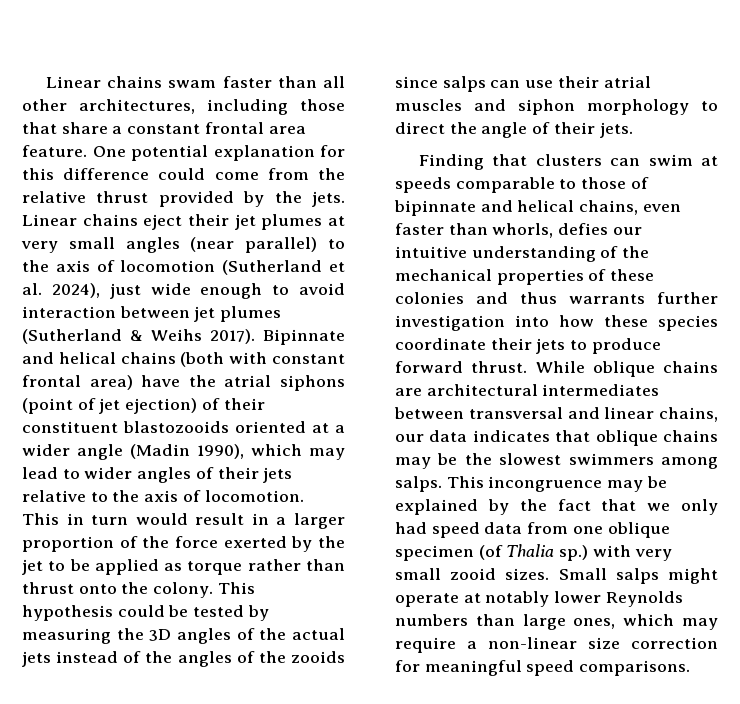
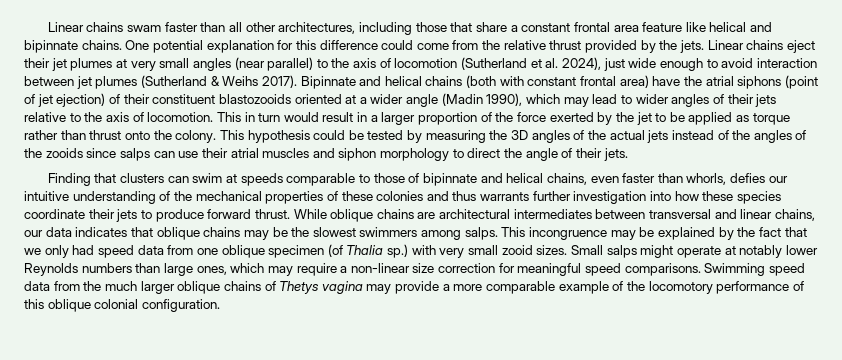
- Linear chains swam faster than all other architectures, including those that share a constant frontal area feature.
+ Linear chains swam faster than all other architectures, including those that share a constant frontal area feature like helical and bipinnate chains.
+ Swimming speed data from the much larger oblique chains of Thetys vagina may provide a more comparable example of the locomotory performance of this oblique colonial configuration.

